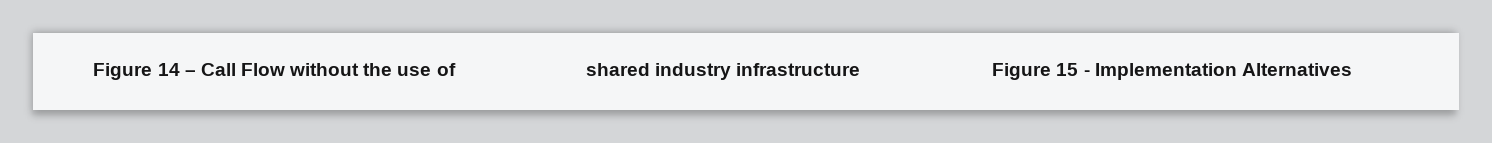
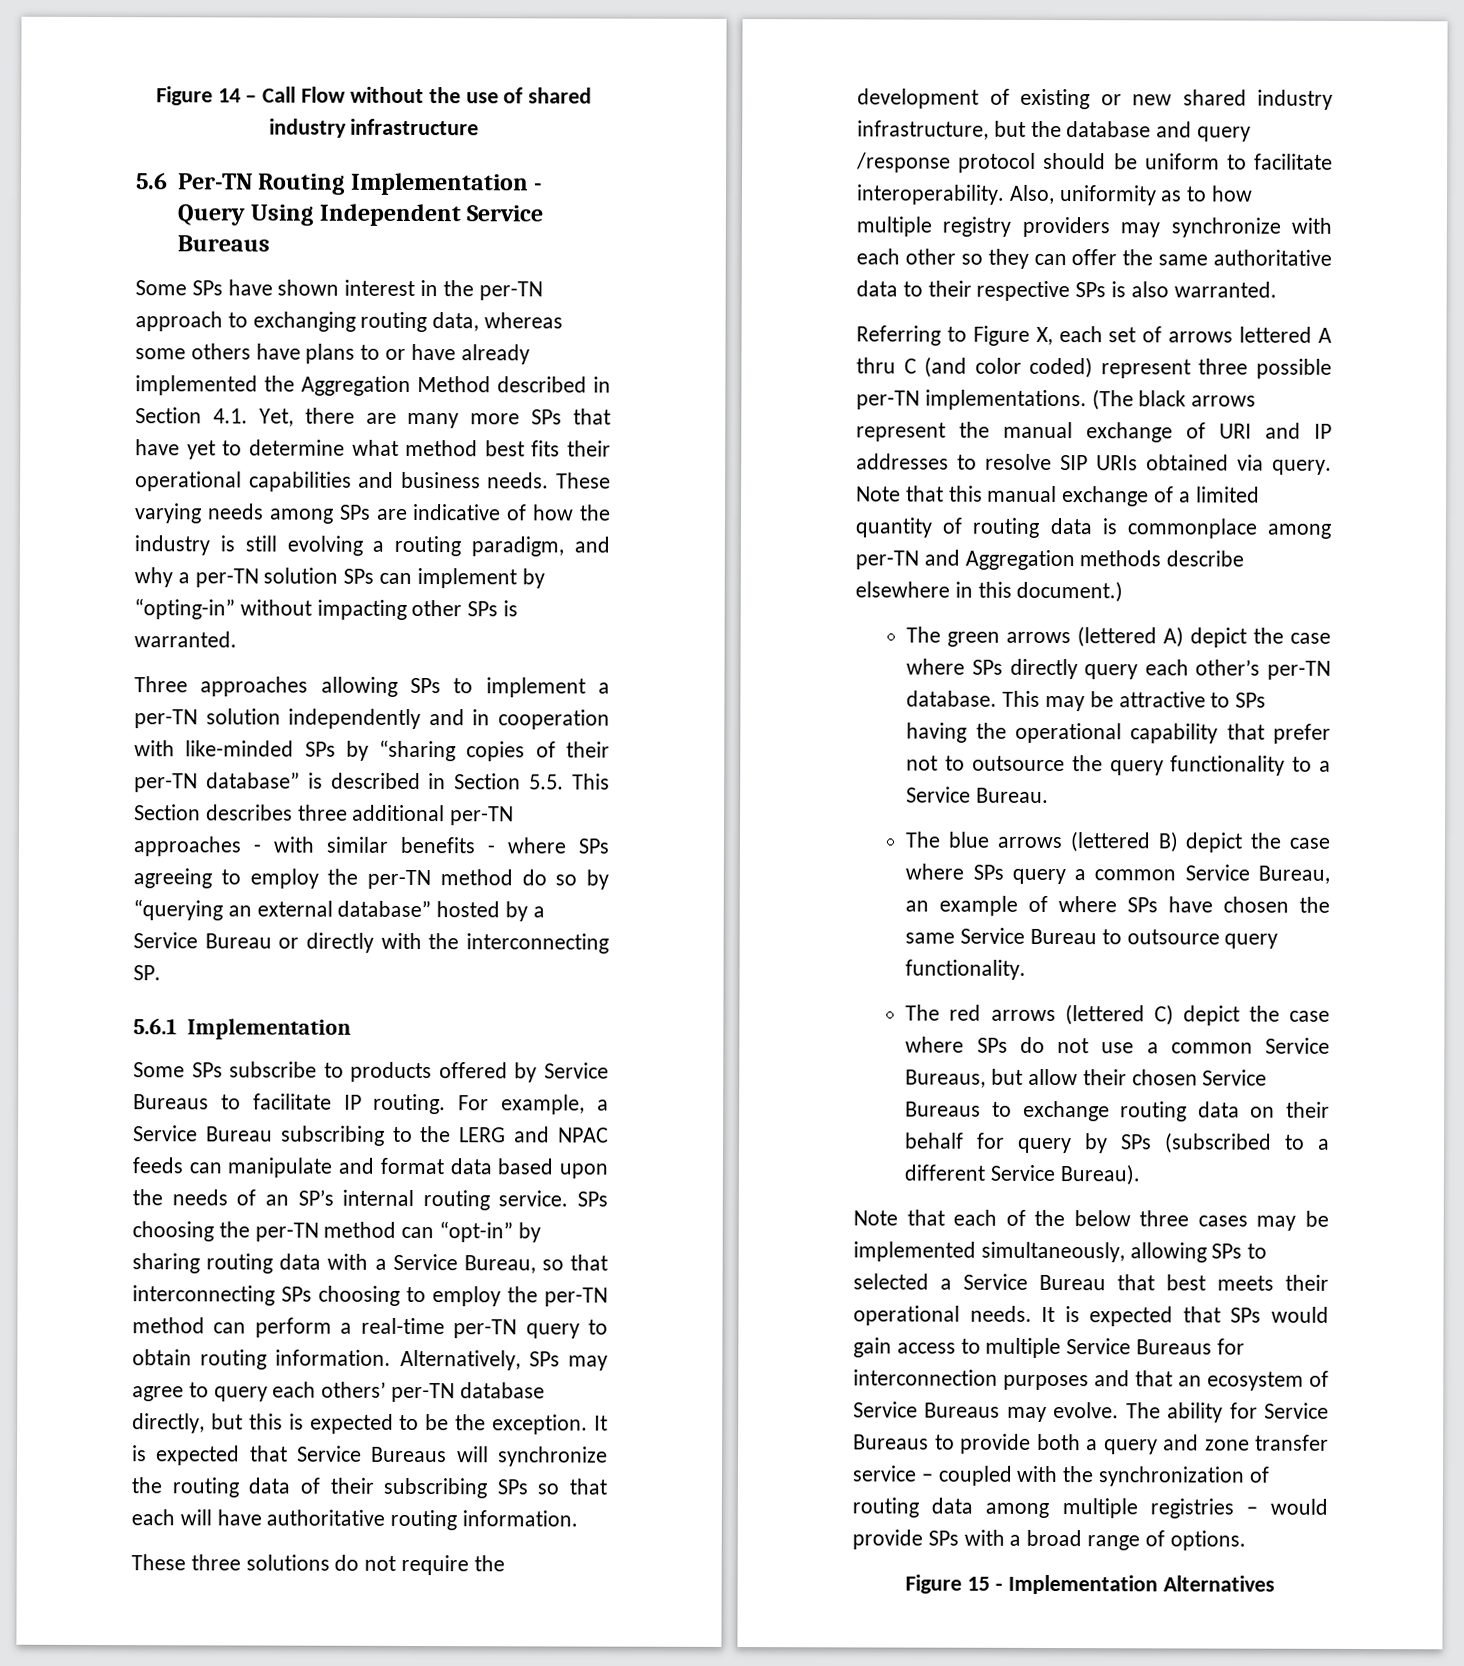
+ 5.6 Per-TN Routing Implementation - Query Using Independent Service Bureaus
+ Some SPs have shown interest in the per-TN approach to exchanging routing data, whereas some others have plans to or have already implemented the Aggregation Method described in Section 4.1. Yet, there are many more SPs that have yet to determine what method best fits their operational capabilities and business needs. These varying needs among SPs are indicative of how the industry is still evolving a routing paradigm, and why a per-TN solution SPs can implement by “opting-in” without impacting other SPs is warranted.
+ Three approaches allowing SPs to implement a per-TN solution independently and in cooperation with like-minded SPs by “sharing copies of their per-TN database” is described in Section 5.5. This Section describes three additional per-TN approaches - with similar benefits - where SPs agreeing to employ the per-TN method do so by “querying an external database” hosted by a Service Bureau or directly with the interconnecting SP.
+ 5.6.1 Implementation
+ Some SPs subscribe to products offered by Service Bureaus to facilitate IP routing. For example, a Service Bureau subscribing to the LERG and NPAC feeds can manipulate and format data based upon the needs of an SP’s internal routing service. SPs choosing the per-TN method can “opt-in” by sharing routing data with a Service Bureau, so that interconnecting SPs choosing to employ the per-TN method can perform a real-time per-TN query to obtain routing information. Alternatively, SPs may agree to query each others’ per-TN database directly, but this is expected to be the exception. It is expected that Service Bureaus will synchronize the routing data of their subscribing SPs so that each will have authoritative routing information.
+ These three solutions do not require the development of existing or new shared industry infrastructure, but the database and query /response protocol should be uniform to facilitate interoperability. Also, uniformity as to how multiple registry providers may synchronize with each other so they can offer the same authoritative data to their respective SPs is also warranted.
+ Referring to Figure X, each set of arrows lettered A thru C (and color coded) represent three possible per-TN implementations. (The black arrows represent the manual exchange of URI and IP addresses to resolve SIP URIs obtained via query. Note that this manual exchange of a limited quantity of routing data is commonplace among per-TN and Aggregation methods describe elsewhere in this document.)
+ The green arrows (lettered A) depict the case where SPs directly query each other’s per-TN database. This may be attractive to SPs having the operational capability that prefer not to outsource the query functionality to a Service Bureau.
+ The blue arrows (lettered B) depict the case where SPs query a common Service Bureau, an example of where SPs have chosen the same Service Bureau to outsource query functionality.
+ The red arrows (lettered C) depict the case where SPs do not use a common Service Bureaus, but allow their chosen Service Bureaus to exchange routing data on their behalf for query by SPs (subscribed to a different Service Bureau).
+ Note that each of the below three cases may be implemented simultaneously, allowing SPs to selected a Service Bureau that best meets their operational needs. It is expected that SPs would gain access to multiple Service Bureaus for interconnection purposes and that an ecosystem of Service Bureaus may evolve. The ability for Service Bureaus to provide both a query and zone transfer service – coupled with the synchronization of routing data among multiple registries – would provide SPs with a broad range of options.

